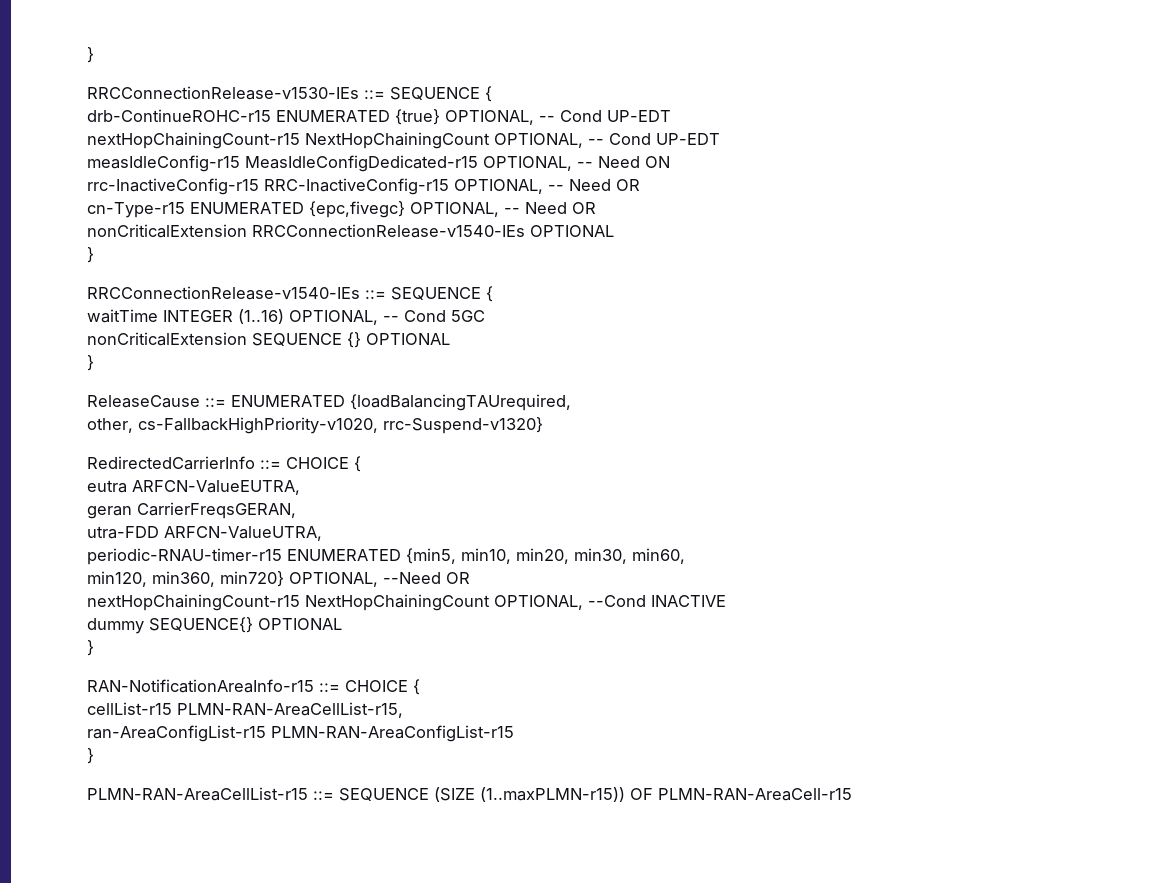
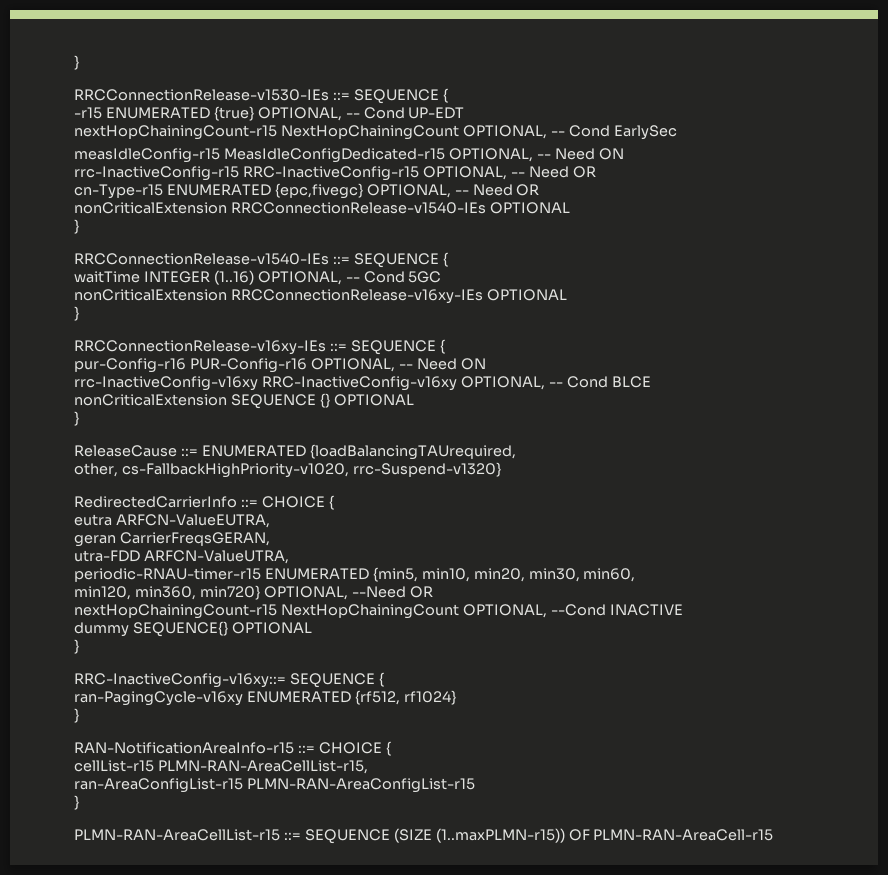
- drb-ContinueROHC-r15 ENUMERATED {true} OPTIONAL, -- Cond UP-EDT
+ -r15 ENUMERATED {true} OPTIONAL, -- Cond UP-EDT
- nextHopChainingCount-r15 NextHopChainingCount OPTIONAL, -- Cond UP-EDT
+ nextHopChainingCount-r15 NextHopChainingCount OPTIONAL, -- Cond EarlySec
+ nonCriticalExtension RRCConnectionRelease-v16xy-IEs OPTIONAL
+ }
+ RRCConnectionRelease-v16xy-IEs ::= SEQUENCE {
+ pur-Config-r16 PUR-Config-r16 OPTIONAL, -- Need ON
+ rrc-InactiveConfig-v16xy RRC-InactiveConfig-v16xy OPTIONAL, -- Cond BLCE
+ RRC-InactiveConfig-v16xy::= SEQUENCE {
+ ran-PagingCycle-v16xy ENUMERATED {rf512, rf1024}
+ }

